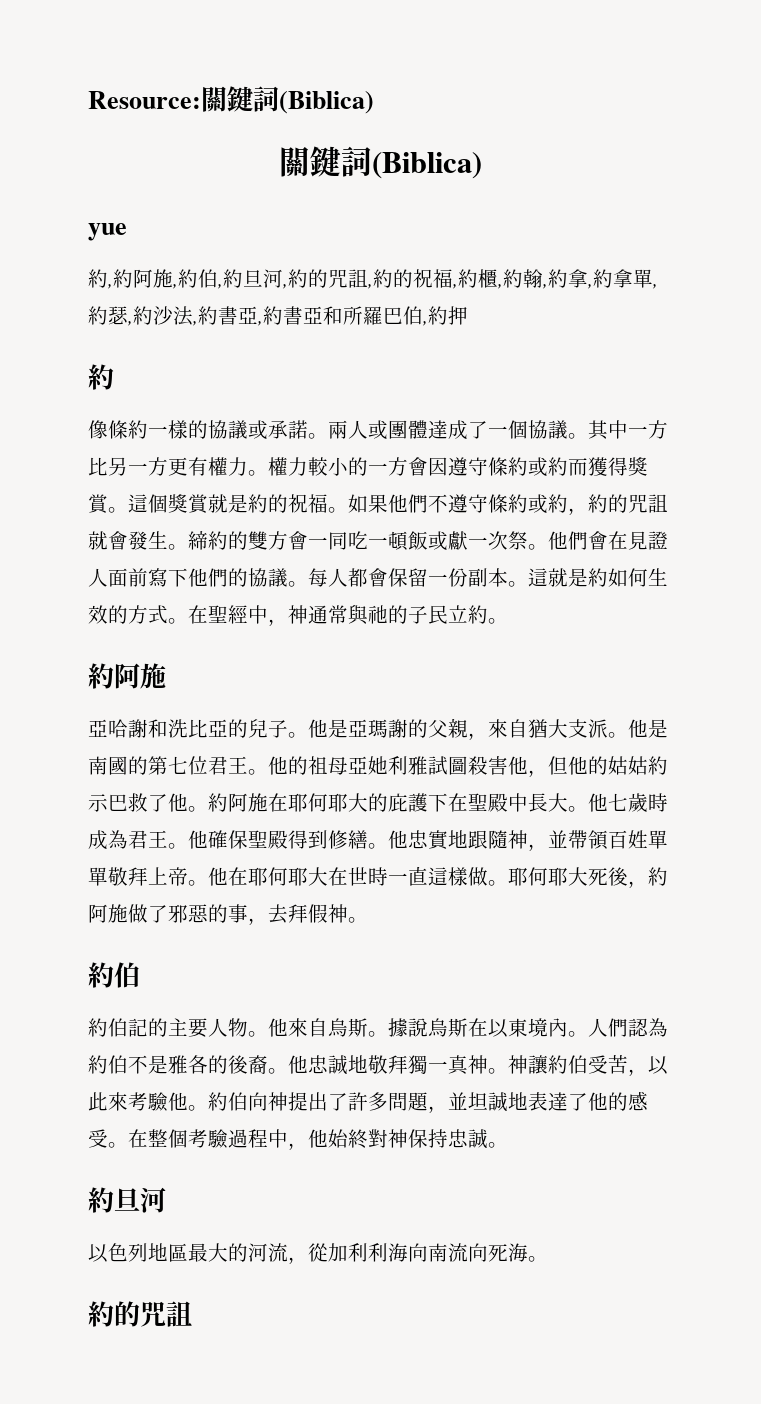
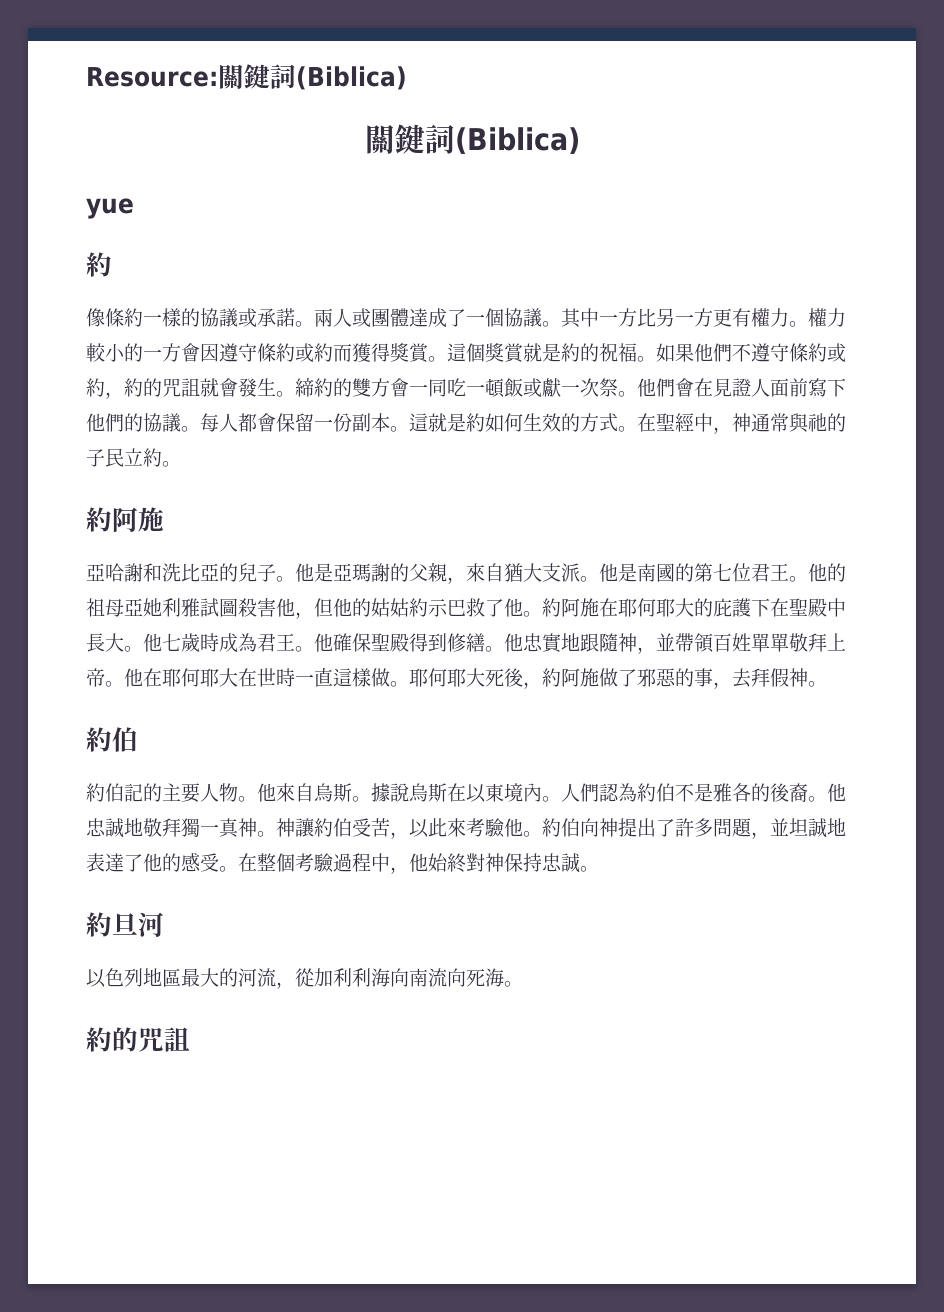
- 約,約阿施,約伯,約旦河,約的咒詛,約的祝福,約櫃,約翰,約拿,約拿單,約瑟,約沙法,約書亞,約書亞和所羅巴伯,約押

